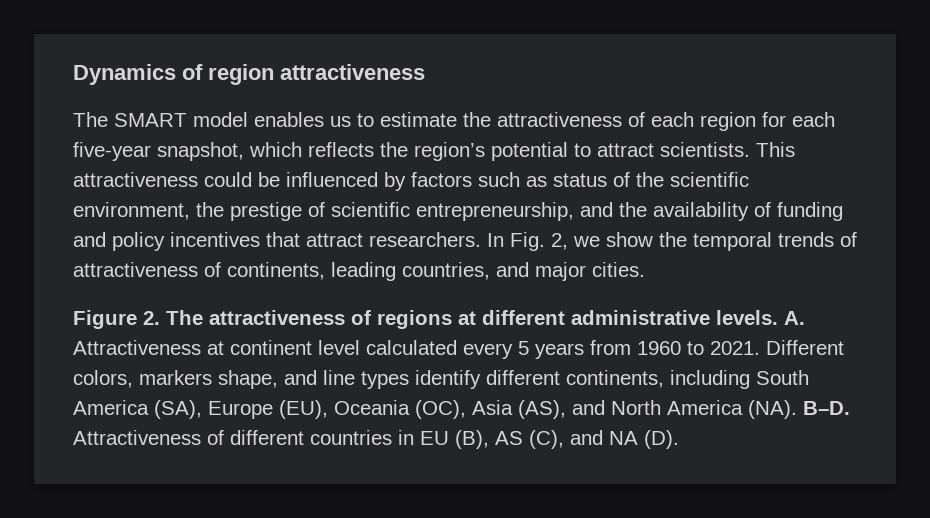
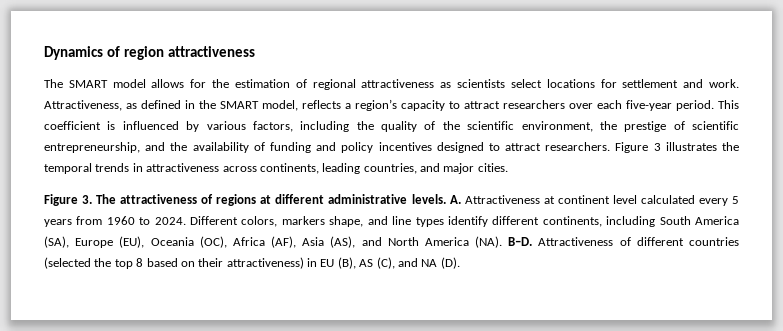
- The SMART model enables us to estimate the attractiveness of each region for each five-year snapshot, which reflects the region’s potential to attract scientists. This attractiveness could be influenced by factors such as status of the scientific environment, the prestige of scientific entrepreneurship, and the availability of funding and policy incentives that attract researchers. In Fig. 2, we show the temporal trends of attractiveness of continents, leading countries, and major cities.
+ The SMART model allows for the estimation of regional attractiveness as scientists select locations for settlement and work. Attractiveness, as defined in the SMART model, reflects a region’s capacity to attract researchers over each five-year period. This coefficient is influenced by various factors, including the quality of the scientific environment, the prestige of scientific entrepreneurship, and the availability of funding and policy incentives designed to attract researchers. Figure 3 illustrates the temporal trends in attractiveness across continents, leading countries, and major cities.
- Figure 2. The attractiveness of regions at different administrative levels.
+ Figure 3. The attractiveness of regions at different administrative levels.
- A. Attractiveness at continent level calculated every 5 years from 1960 to 2021.
+ A. Attractiveness at continent level calculated every 5 years from 1960 to 2024.
- Different colors, markers shape, and line types identify different continents, including South America (SA), Europe (EU), Oceania (OC), Asia (AS), and North America (NA). B–D. Attractiveness of different countries in EU (B), AS (C), and NA (D).
+ Different colors, markers shape, and line types identify different continents, including South America (SA), Europe (EU), Oceania (OC), Africa (AF), Asia (AS), and North America (NA). B–D. Attractiveness of different countries (selected the top 8 based on their attractiveness) in EU (B), AS (C), and NA (D).

